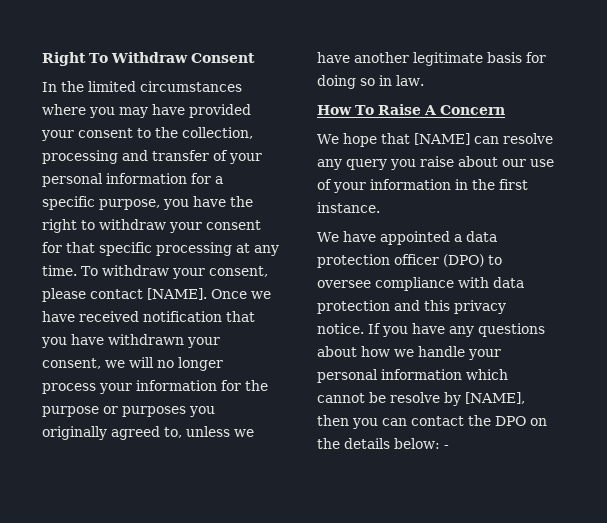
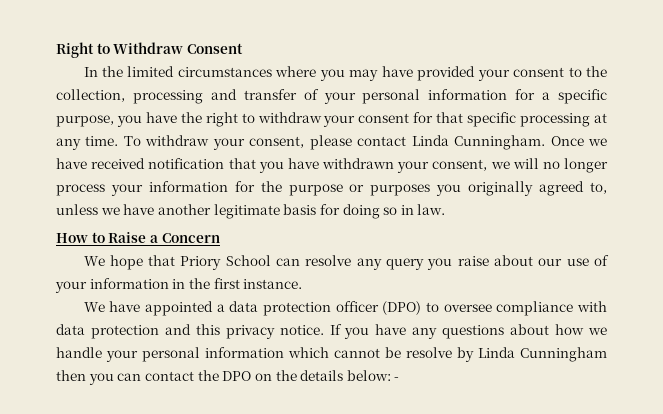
- Right To Withdraw Consent
+ Right to Withdraw Consent
- To withdraw your consent, please contact [NAME].
+ To withdraw your consent, please contact Linda Cunningham.
- How To Raise A Concern
+ How to Raise a Concern
- We hope that [NAME] can resolve any query you raise about our use of your information in the first instance.
+ We hope that Priory School can resolve any query you raise about our use of your information in the first instance.
- If you have any questions about how we handle your personal information which cannot be resolve by [NAME], then you can contact the DPO on the details below: -
+ If you have any questions about how we handle your personal information which cannot be resolve by Linda Cunningham then you can contact the DPO on the details below: -

